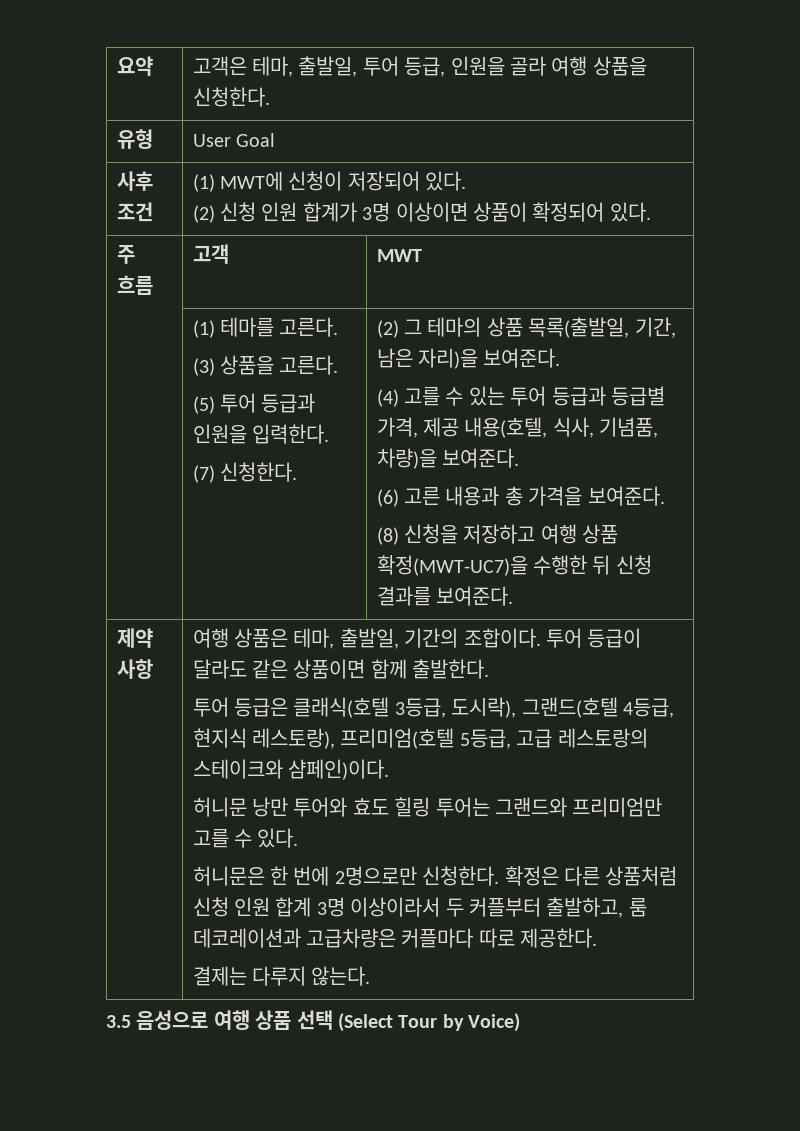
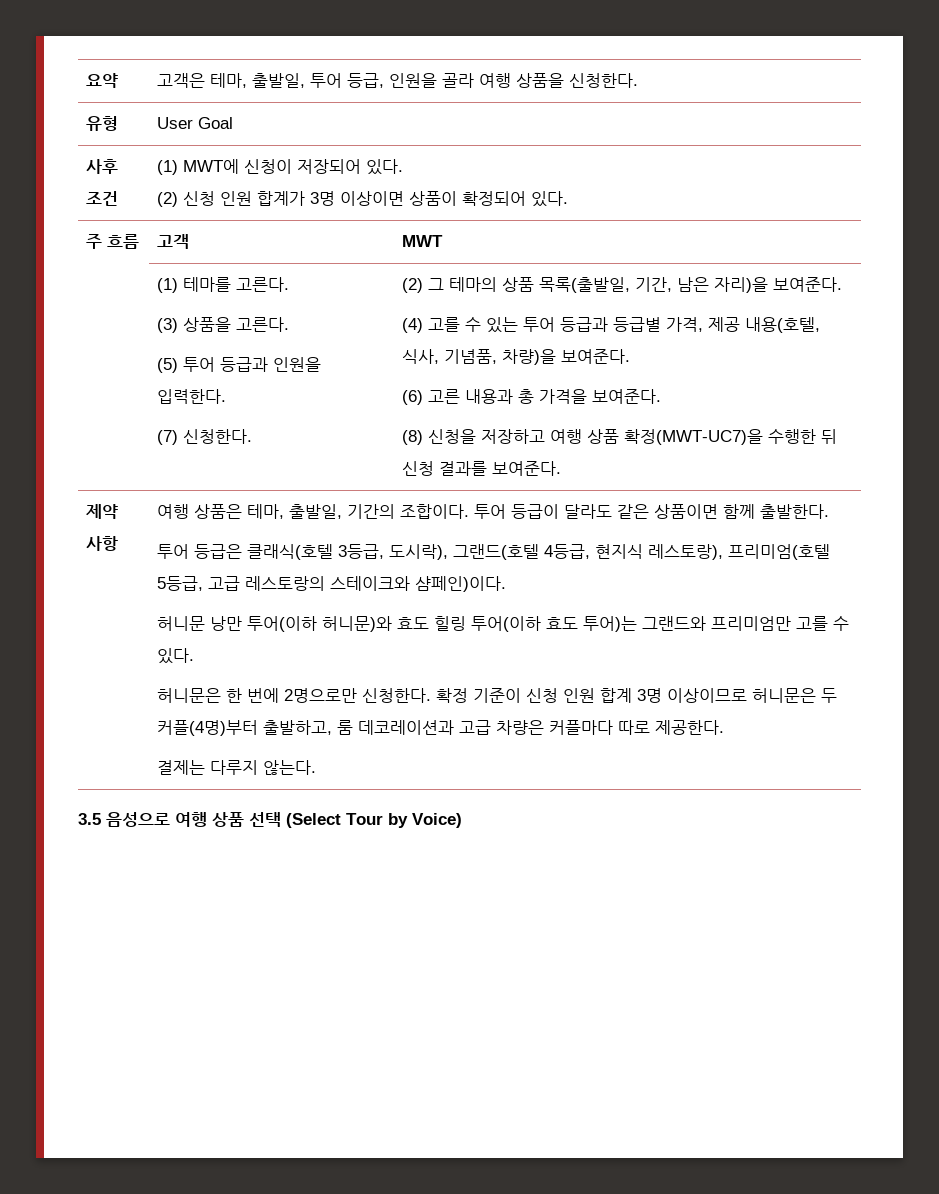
- 허니문 낭만 투어와 효도 힐링 투어는 그랜드와 프리미엄만 고를 수 있다.
+ 허니문 낭만 투어(이하 허니문)와 효도 힐링 투어(이하 효도 투어)는 그랜드와 프리미엄만 고를 수 있다.
- 확정은 다른 상품처럼 신청 인원 합계 3명 이상이라서 두 커플부터 출발하고, 룸 데코레이션과 고급차량은 커플마다 따로 제공한다.
+ 확정 기준이 신청 인원 합계 3명 이상이므로 허니문은 두 커플(4명)부터 출발하고, 룸 데코레이션과 고급 차량은 커플마다 따로 제공한다.

